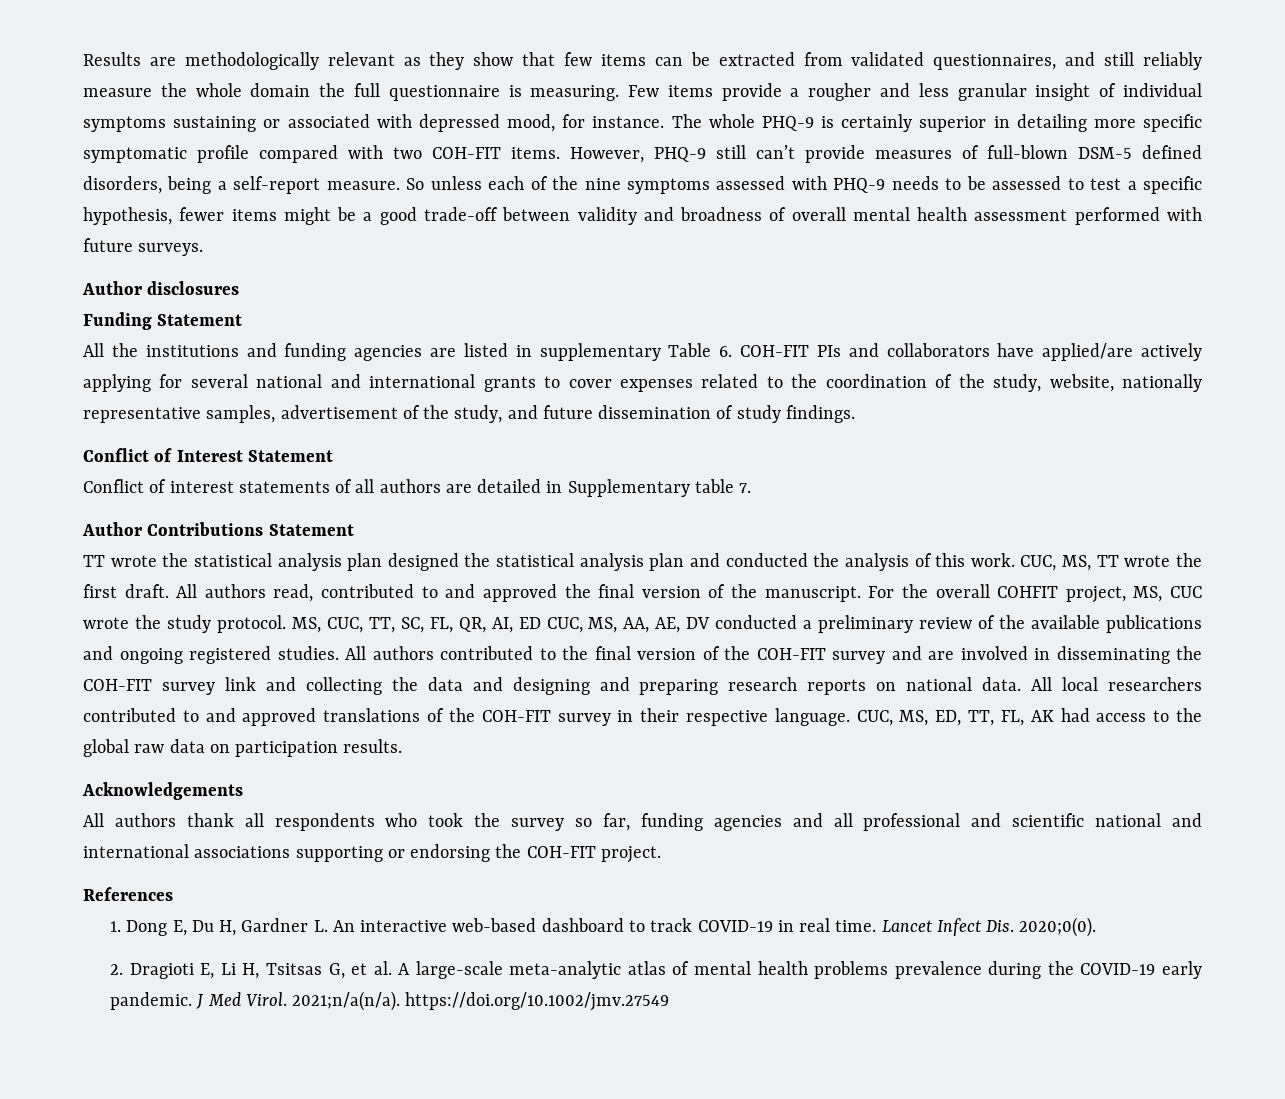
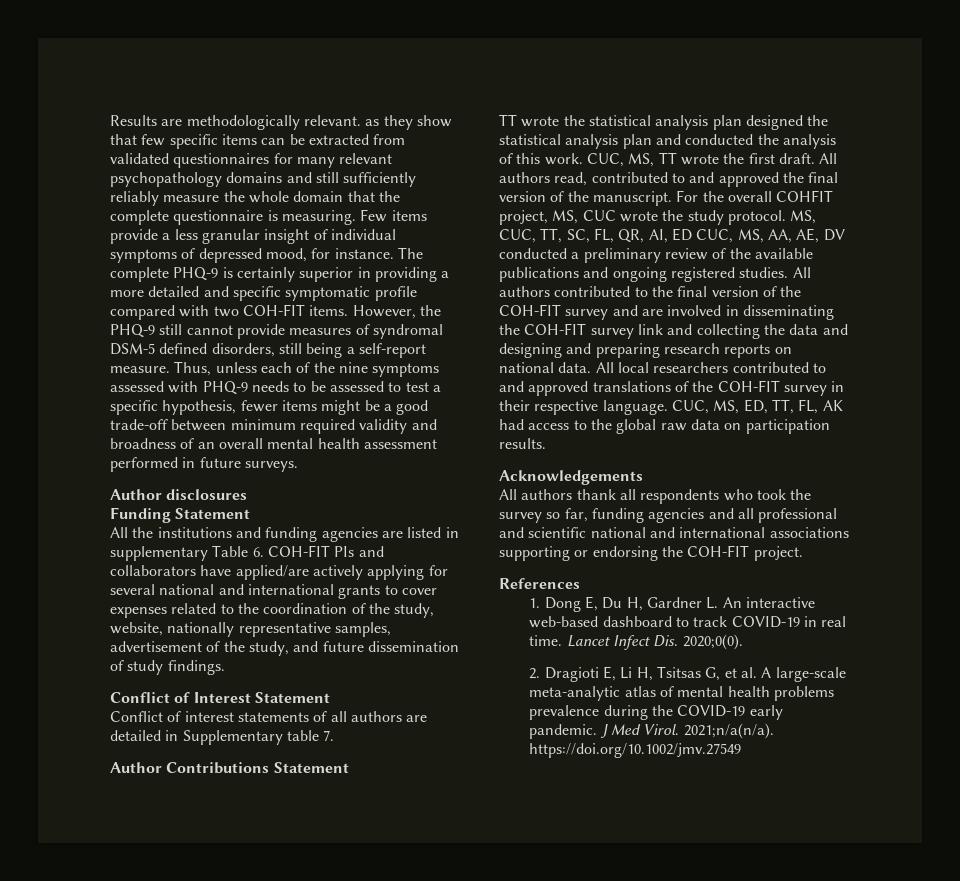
- Results are methodologically relevant as they show that few items can be extracted from validated questionnaires, and still reliably measure the whole domain the full questionnaire is measuring.
+ Results are methodologically relevant. as they show that few specific items can be extracted from validated questionnaires for many relevant psychopathology domains and still sufficiently reliably measure the whole domain that the complete questionnaire is measuring.
- Few items provide a rougher and less granular insight of individual symptoms sustaining or associated with depressed mood, for instance.
+ Few items provide a less granular insight of individual symptoms of depressed mood, for instance.
- The whole PHQ-9 is certainly superior in detailing more specific symptomatic profile compared with two COH-FIT items.
+ The complete PHQ-9 is certainly superior in providing a more detailed and specific symptomatic profile compared with two COH-FIT items.
- However, PHQ-9 still can’t provide measures of full-blown DSM-5 defined disorders, being a self-report measure.
+ However, the PHQ-9 still cannot provide measures of syndromal DSM-5 defined disorders, still being a self-report measure.
- So unless each of the nine symptoms assessed with PHQ-9 needs to be assessed to test a specific hypothesis, fewer items might be a good trade-off between validity and broadness of overall mental health assessment performed with future surveys.
+ Thus, unless each of the nine symptoms assessed with PHQ-9 needs to be assessed to test a specific hypothesis, fewer items might be a good trade-off between minimum required validity and broadness of an overall mental health assessment performed in future surveys.

